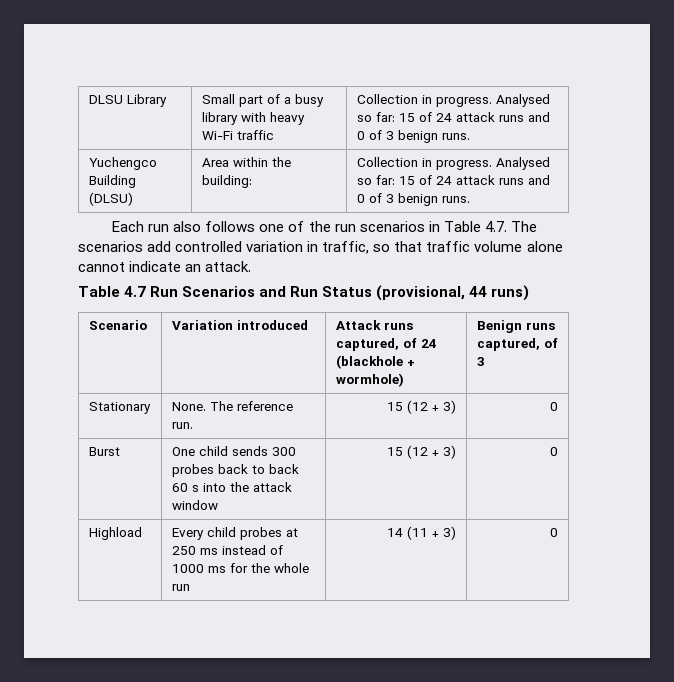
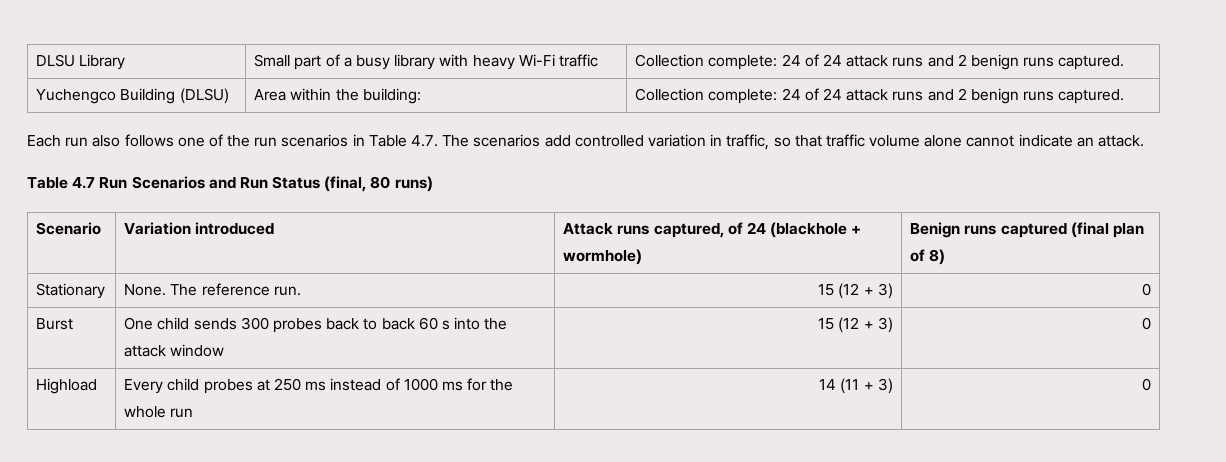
- DLSU Library | Small part of a busy library with heavy Wi-Fi traffic | Collection in progress. Analysed so far: 15 of 24 attack runs and 0 of 3 benign runs.
+ DLSU Library | Small part of a busy library with heavy Wi-Fi traffic | Collection complete: 24 of 24 attack runs and 2 benign runs captured.
- Yuchengco Building (DLSU) | Area within the building: | Collection in progress. Analysed so far: 15 of 24 attack runs and 0 of 3 benign runs.
+ Yuchengco Building (DLSU) | Area within the building: | Collection complete: 24 of 24 attack runs and 2 benign runs captured.
- Table 4.7 Run Scenarios and Run Status (provisional, 44 runs)
+ Table 4.7 Run Scenarios and Run Status (final, 80 runs)
- Scenario | Variation introduced | Attack runs captured, of 24 (blackhole + wormhole) | Benign runs captured, of 3
+ Scenario | Variation introduced | Attack runs captured, of 24 (blackhole + wormhole) | Benign runs captured (final plan of 8)

